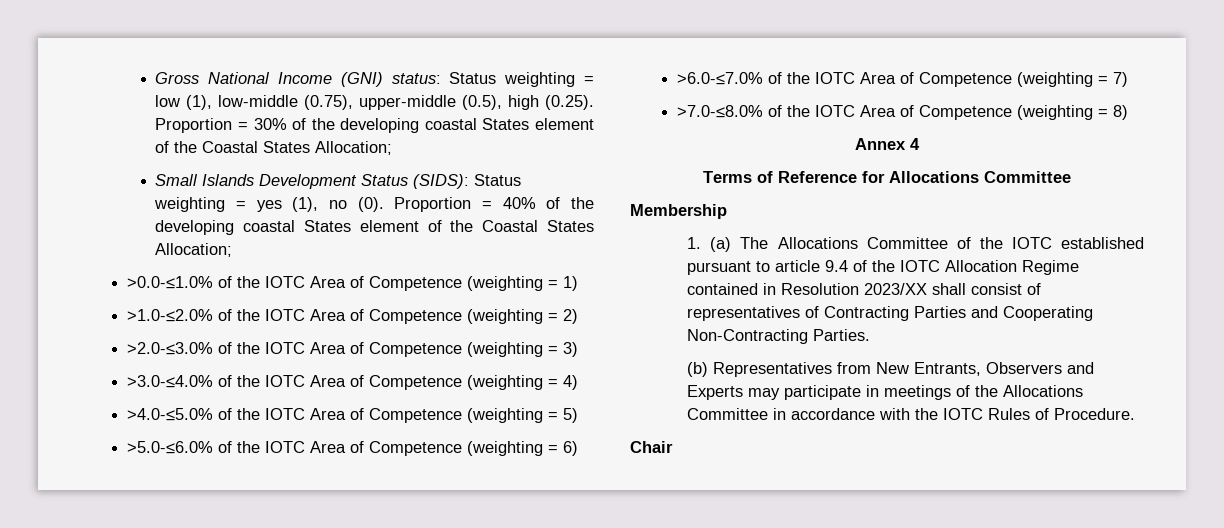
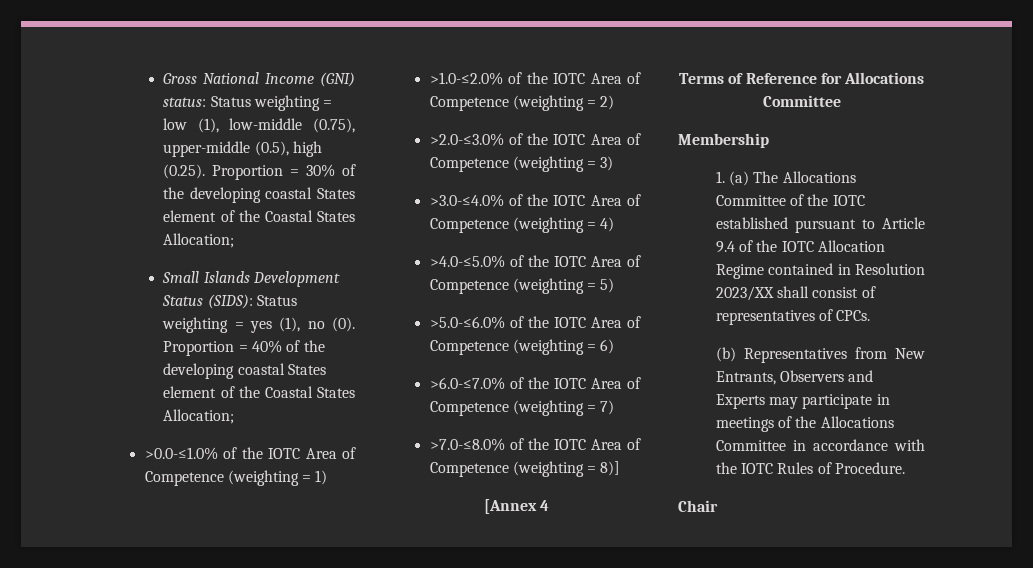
- >7.0-≤8.0% of the IOTC Area of Competence (weighting = 8)
- Annex 4
+ >7.0-≤8.0% of the IOTC Area of Competence (weighting = 8)]
+ [Annex 4
- 1. (a) The Allocations Committee of the IOTC established pursuant to article 9.4 of the IOTC Allocation Regime contained in Resolution 2023/XX shall consist of representatives of Contracting Parties and Cooperating Non-Contracting Parties.
+ 1. (a) The Allocations Committee of the IOTC established pursuant to Article 9.4 of the IOTC Allocation Regime contained in Resolution 2023/XX shall consist of representatives of CPCs.

